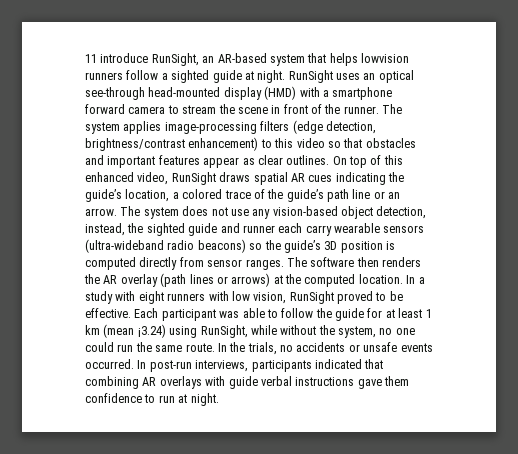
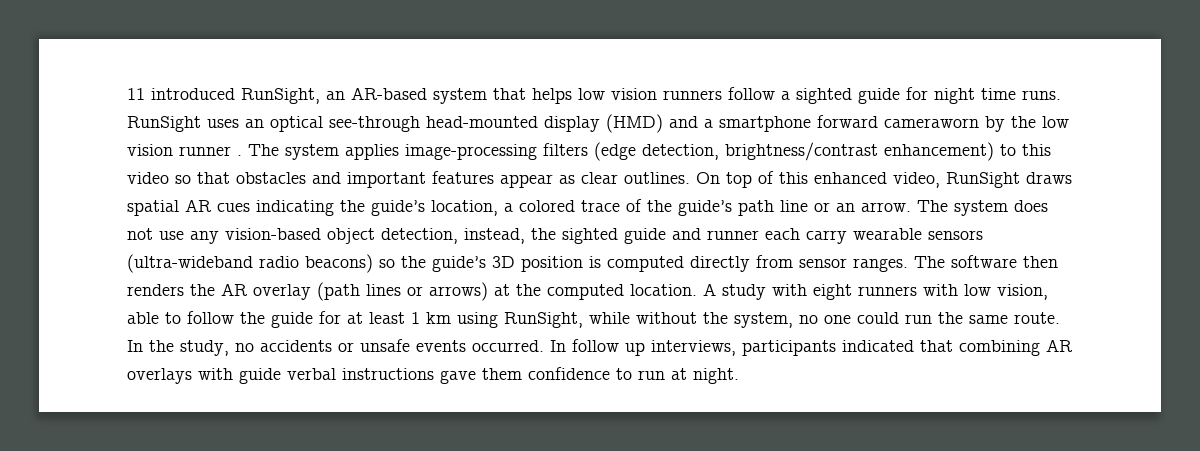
- 11 introduce RunSight, an AR-based system that helps lowvision runners follow a sighted guide at night.
+ 11 introduced RunSight, an AR-based system that helps low vision runners follow a sighted guide for night time runs.
- RunSight uses an optical see-through head-mounted display (HMD) with a smartphone forward camera to stream the scene in front of the runner.
+ RunSight uses an optical see-through head-mounted display (HMD) and a smartphone forward cameraworn by the low vision runner .
- In a study with eight runners with low vision, RunSight proved to be effective. Each participant was able to follow the guide for at least 1 km (mean ¡3.24) using RunSight, while without the system, no one could run the same route.
+ A study with eight runners with low vision, able to follow the guide for at least 1 km using RunSight, while without the system, no one could run the same route.
- In the trials, no accidents or unsafe events occurred.
+ In the study, no accidents or unsafe events occurred.
- In post-run interviews, participants indicated that combining AR overlays with guide verbal instructions gave them confidence to run at night.
+ In follow up interviews, participants indicated that combining AR overlays with guide verbal instructions gave them confidence to run at night.

